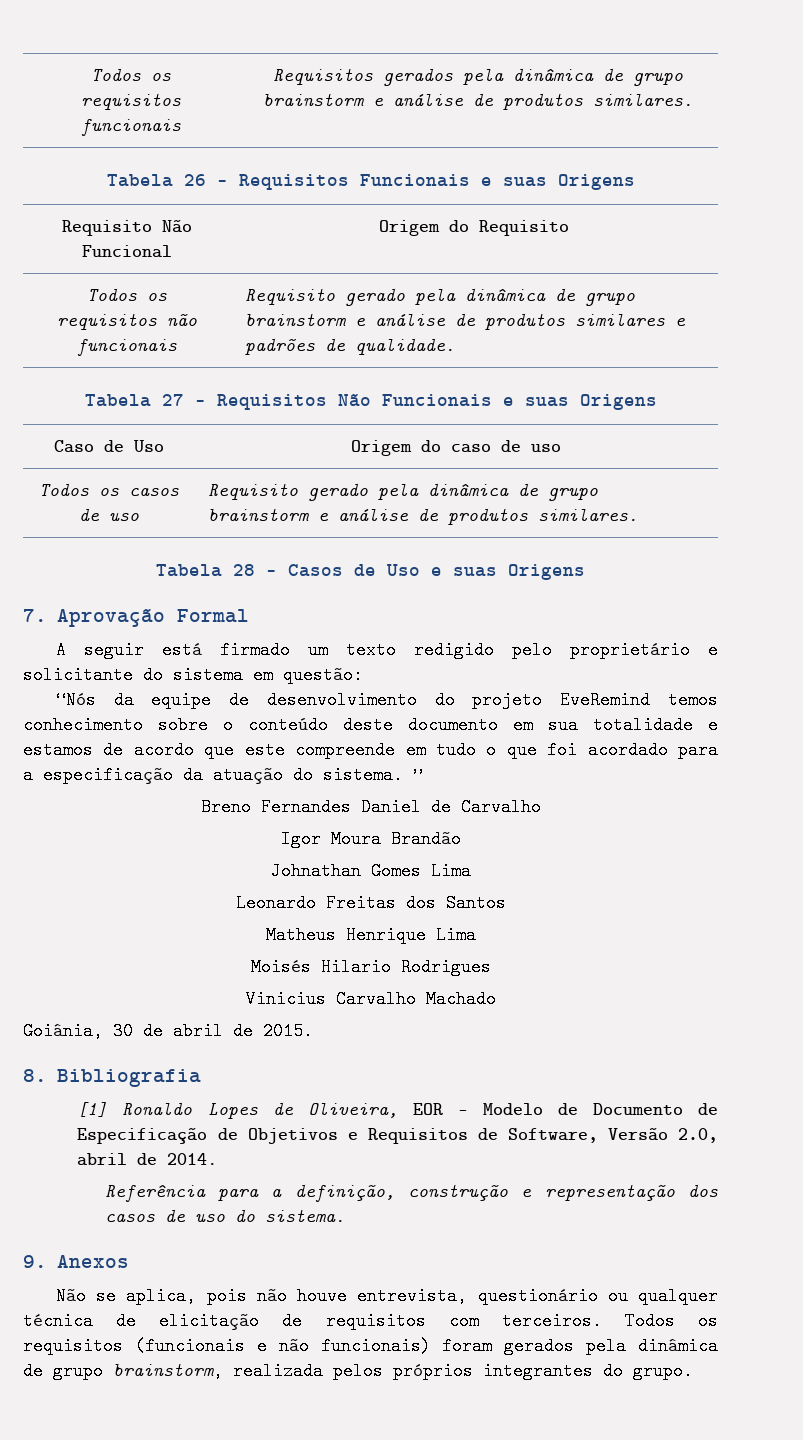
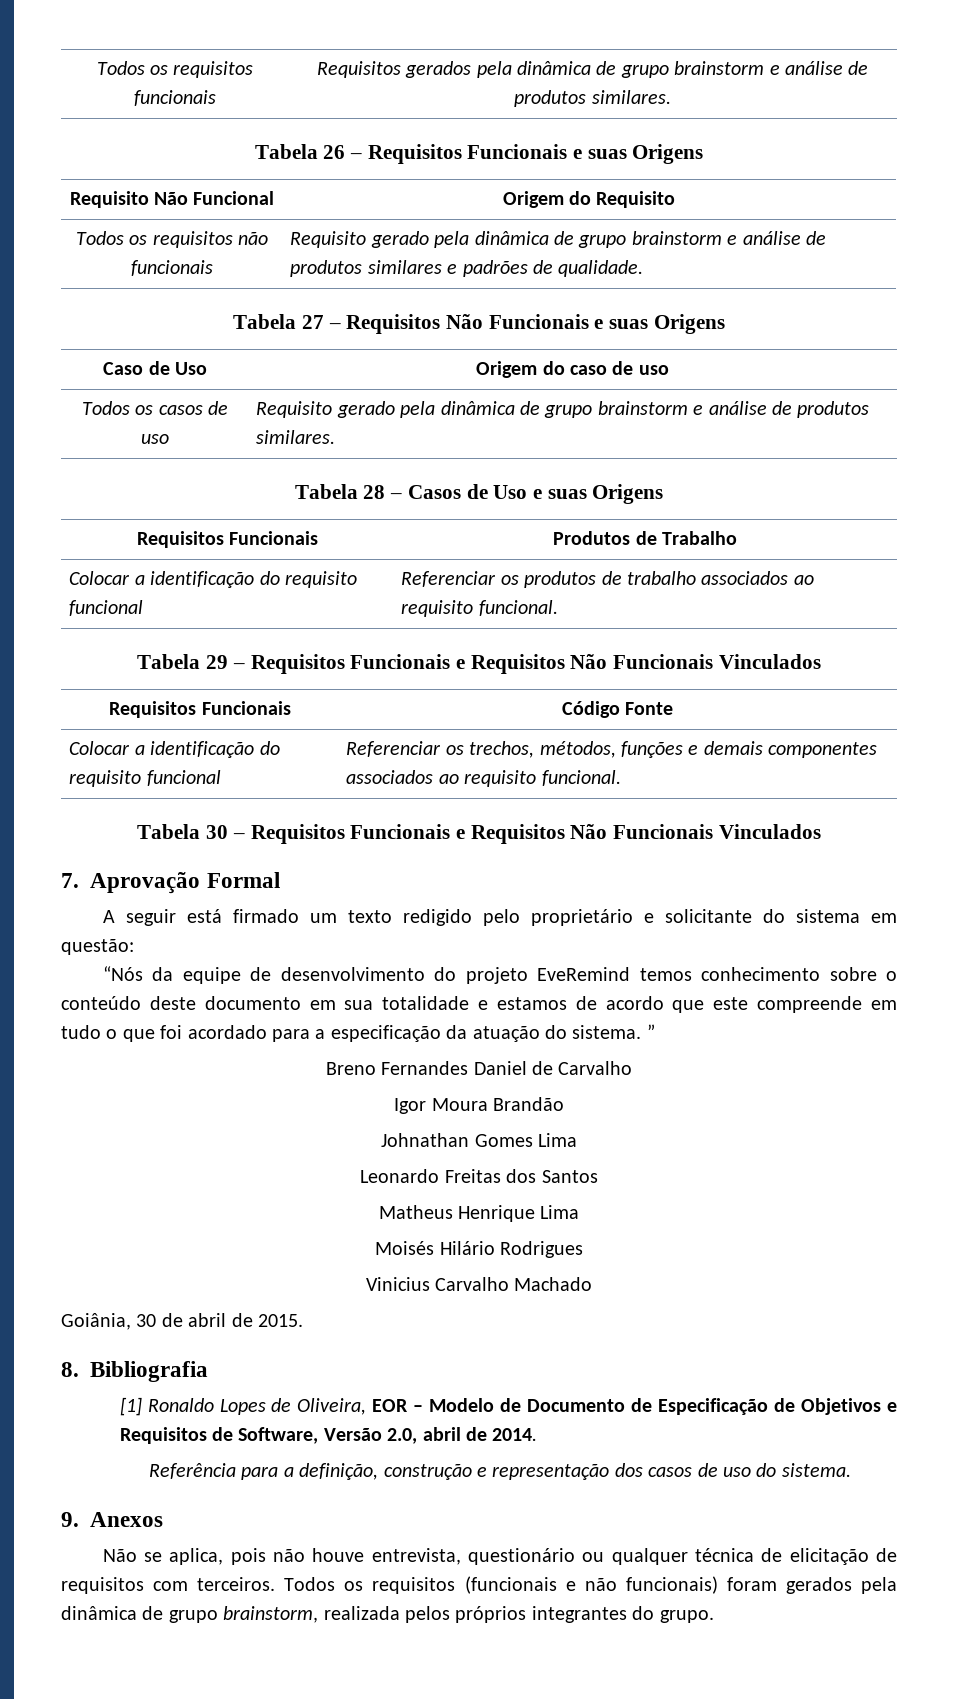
+ Requisitos Funcionais | Produtos de Trabalho
+ Colocar a identificação do requisito funcional | Referenciar os produtos de trabalho associados ao requisito funcional.
+ Tabela 29 – Requisitos Funcionais e Requisitos Não Funcionais Vinculados
+ Requisitos Funcionais | Código Fonte
+ Colocar a identificação do requisito funcional | Referenciar os trechos, métodos, funções e demais componentes associados ao requisito funcional.
+ Tabela 30 – Requisitos Funcionais e Requisitos Não Funcionais Vinculados
- Moisés Hilario Rodrigues
+ Moisés Hilário Rodrigues

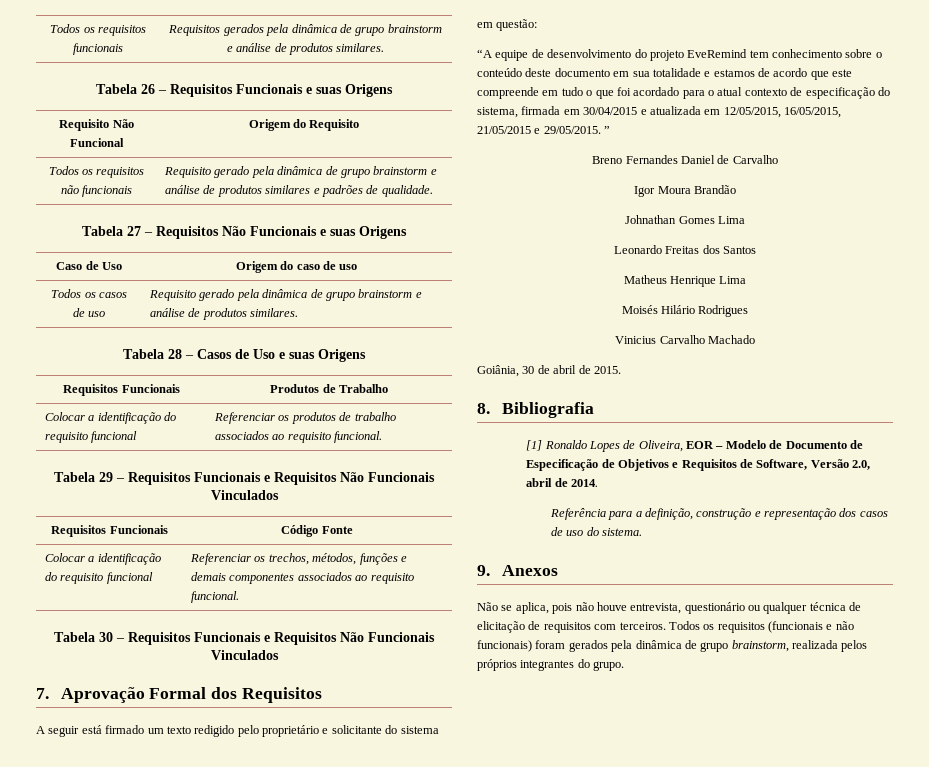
- 7. Aprovação Formal
+ 7. Aprovação Formal dos Requisitos
- “Nós da equipe de desenvolvimento do projeto EveRemind temos conhecimento sobre o conteúdo deste documento em sua totalidade e estamos de acordo que este compreende em tudo o que foi acordado para a especificação da atuação do sistema. ”
+ “A equipe de desenvolvimento do projeto EveRemind tem conhecimento sobre o conteúdo deste documento em sua totalidade e estamos de acordo que este compreende em tudo o que foi acordado para o atual contexto de especificação do sistema, firmada em 30/04/2015 e atualizada em 12/05/2015, 16/05/2015, 21/05/2015 e 29/05/2015. ”

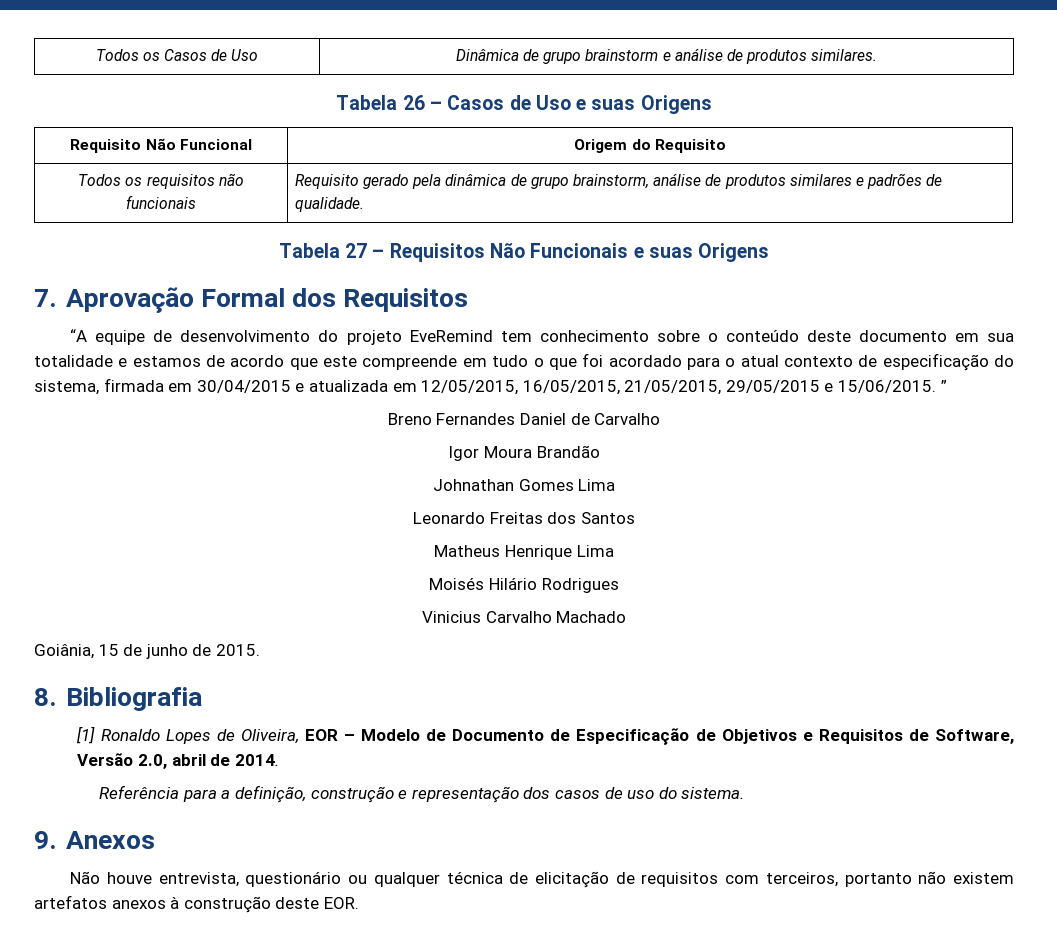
- Todos os requisitos funcionais | Requisitos gerados pela dinâmica de grupo brainstorm e análise de produtos similares.
+ Todos os Casos de Uso | Dinâmica de grupo brainstorm e análise de produtos similares.
- Tabela 26 – Requisitos Funcionais e suas Origens
+ Tabela 26 – Casos de Uso e suas Origens
- Todos os requisitos não funcionais | Requisito gerado pela dinâmica de grupo brainstorm e análise de produtos similares e padrões de qualidade.
+ Todos os requisitos não funcionais | Requisito gerado pela dinâmica de grupo brainstorm, análise de produtos similares e padrões de qualidade.
- Caso de Uso | Origem do caso de uso
- Todos os casos de uso | Requisito gerado pela dinâmica de grupo brainstorm e análise de produtos similares.
- Tabela 28 – Casos de Uso e suas Origens
- Requisitos Funcionais | Produtos de Trabalho
- Colocar a identificação do requisito funcional | Referenciar os produtos de trabalho associados ao requisito funcional.
- Tabela 29 – Requisitos Funcionais e Requisitos Não Funcionais Vinculados
- Requisitos Funcionais | Código Fonte
- Colocar a identificação do requisito funcional | Referenciar os trechos, métodos, funções e demais componentes associados ao requisito funcional.
- Tabela 30 – Requisitos Funcionais e Requisitos Não Funcionais Vinculados
- A seguir está firmado um texto redigido pelo proprietário e solicitante do sistema em questão:
- “A equipe de desenvolvimento do projeto EveRemind tem conhecimento sobre o conteúdo deste documento em sua totalidade e estamos de acordo que este compreende em tudo o que foi acordado para o atual contexto de especificação do sistema, firmada em 30/04/2015 e atualizada em 12/05/2015, 16/05/2015, 21/05/2015 e 29/05/2015. ”
+ “A equipe de desenvolvimento do projeto EveRemind tem conhecimento sobre o conteúdo deste documento em sua totalidade e estamos de acordo que este compreende em tudo o que foi acordado para o atual contexto de especificação do sistema, firmada em 30/04/2015 e atualizada em 12/05/2015, 16/05/2015, 21/05/2015, 29/05/2015 e 15/06/2015. ”
- Goiânia, 30 de abril de 2015.
+ Goiânia, 15 de junho de 2015.
- Não se aplica, pois não houve entrevista, questionário ou qualquer técnica de elicitação de requisitos com terceiros. Todos os requisitos (funcionais e não funcionais) foram gerados pela dinâmica de grupo brainstorm, realizada pelos próprios integrantes do grupo.
+ Não houve entrevista, questionário ou qualquer técnica de elicitação de requisitos com terceiros, portanto não existem artefatos anexos à construção deste EOR.

